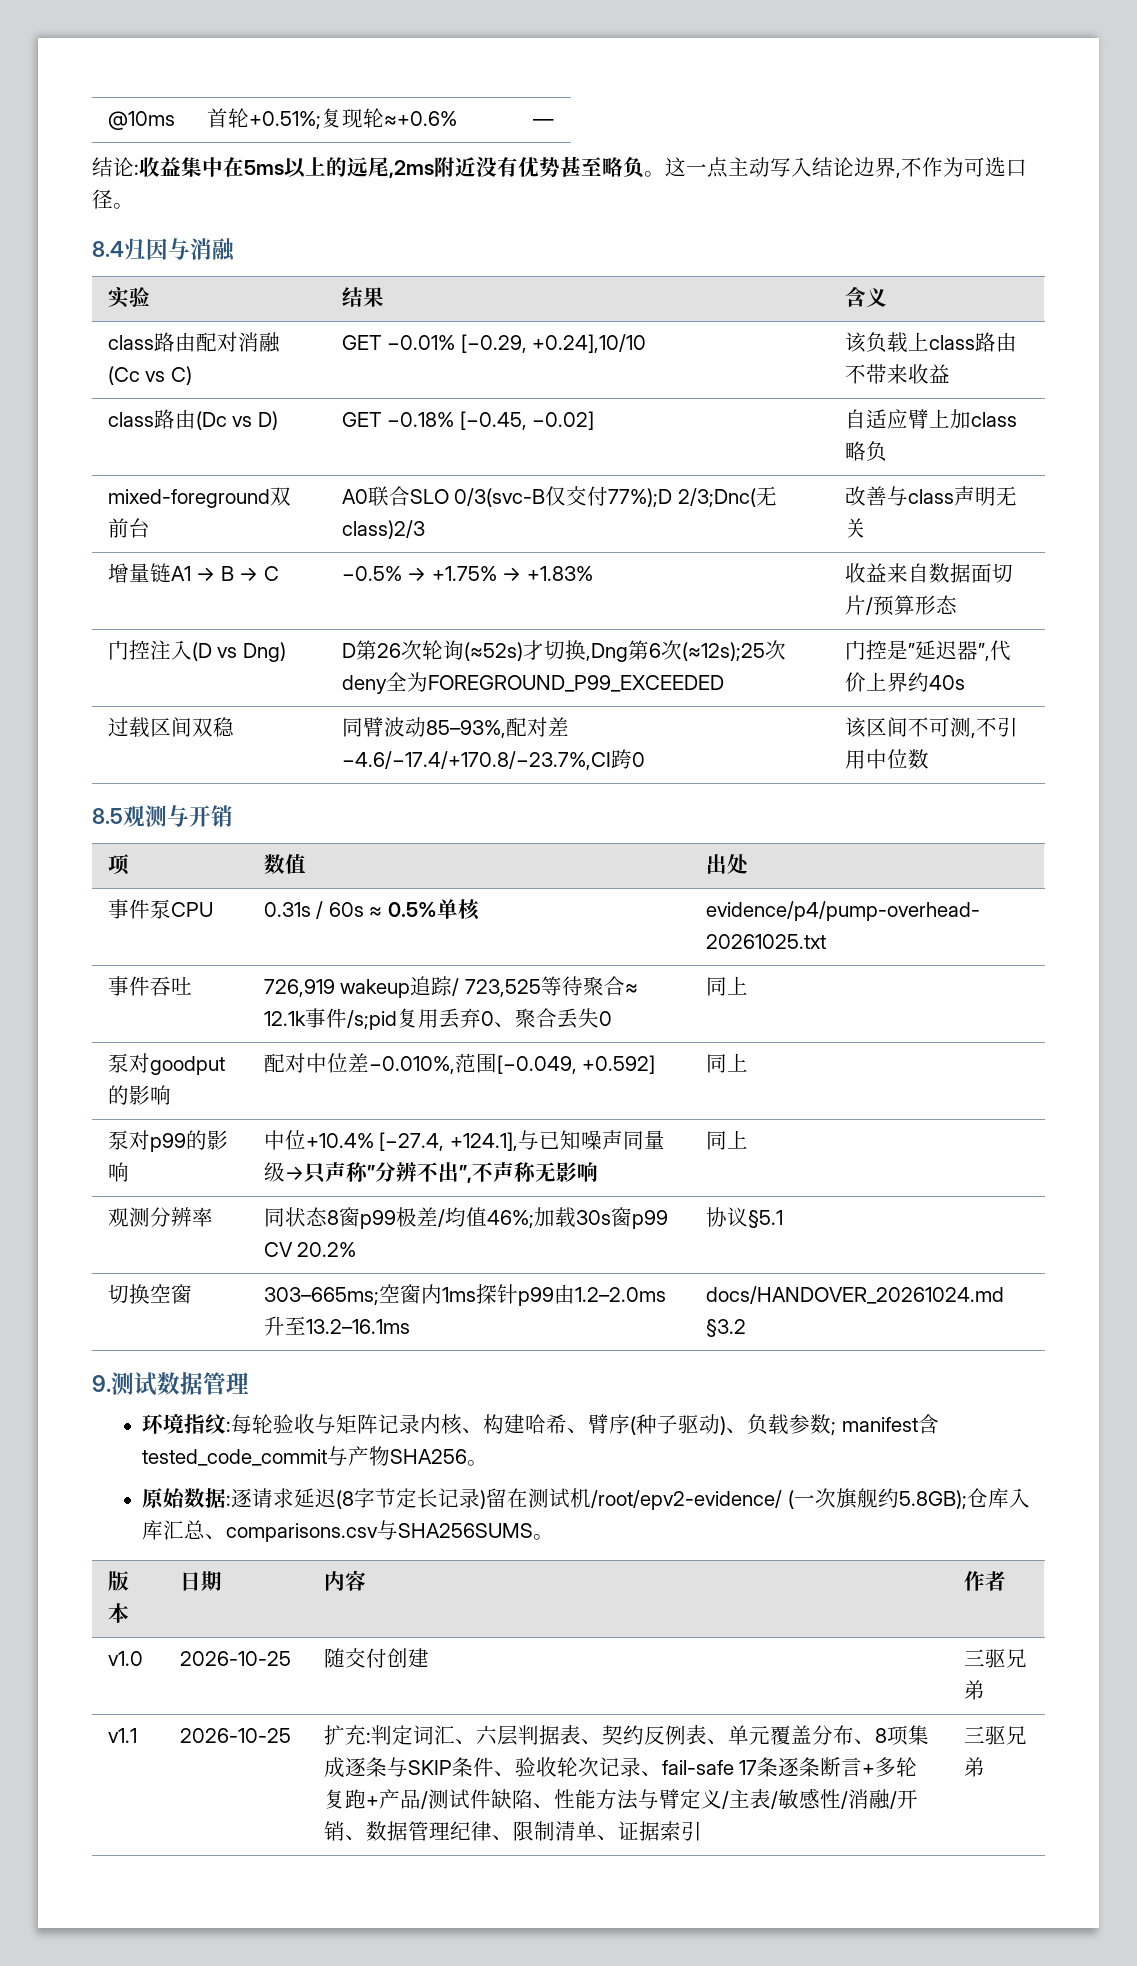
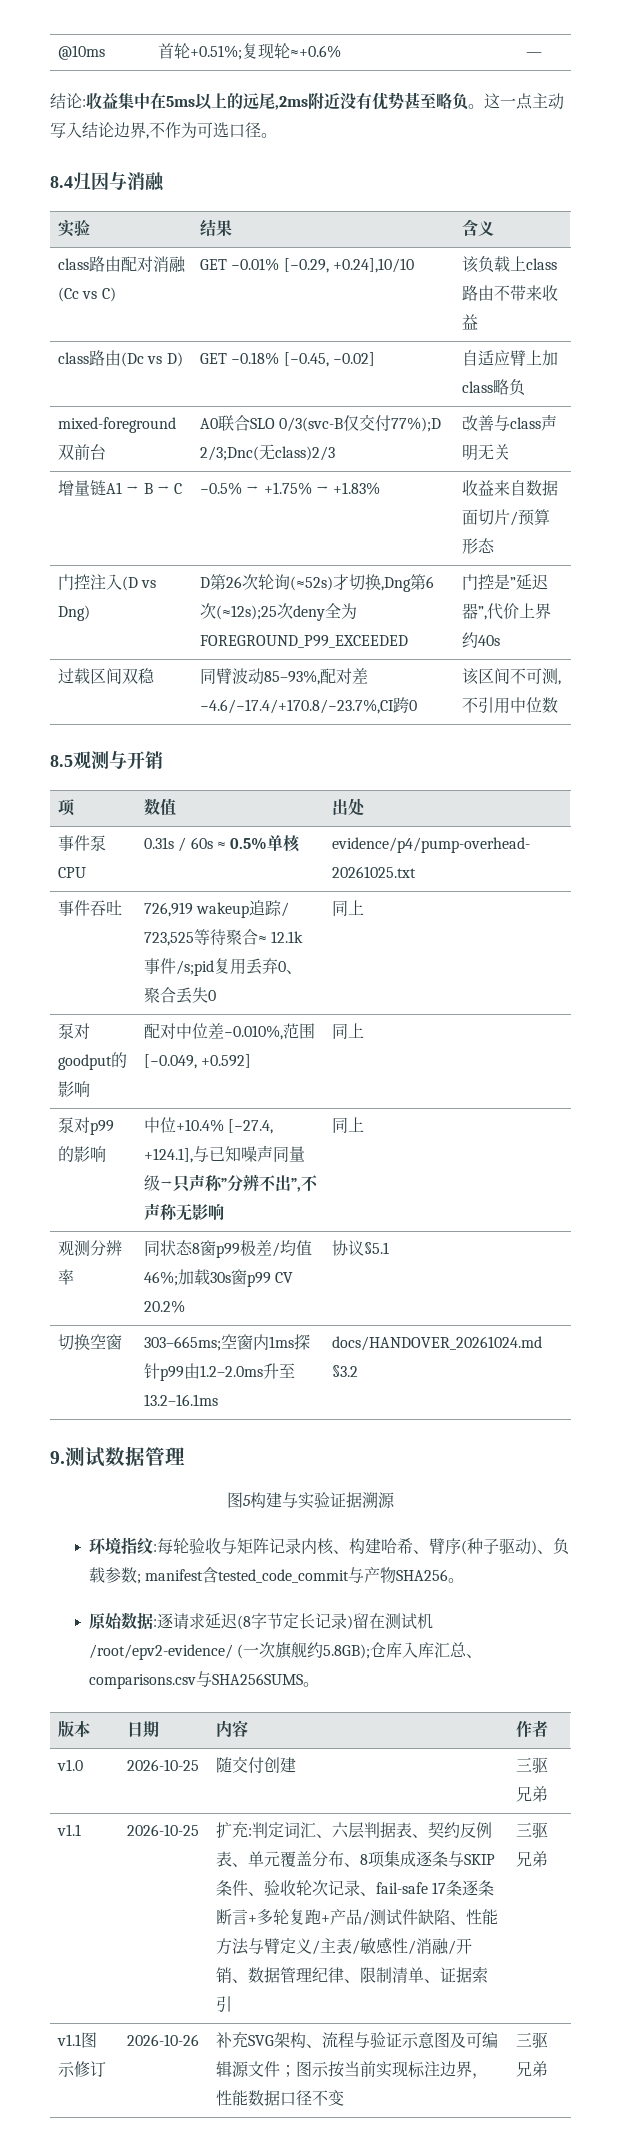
+ 图5构建与实验证据溯源
+ v1.1图示修订 | 2026-10-26 | 补充SVG架构、流程与验证示意图及可编辑源文件；图示按当前实现标注边界，性能数据口径不变 | 三驱兄弟

